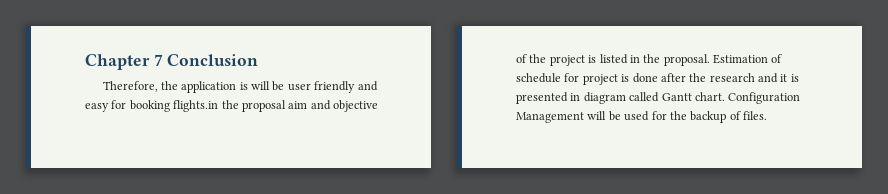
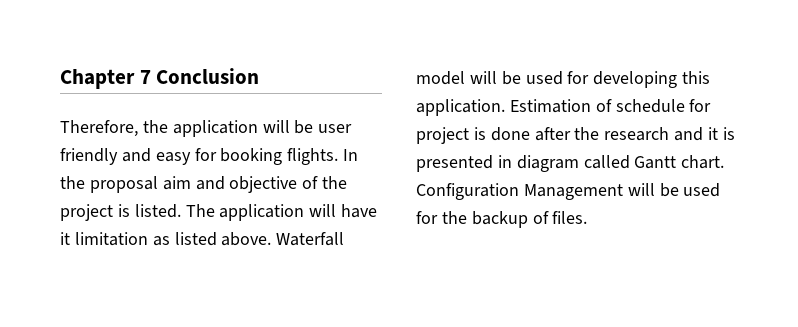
- Therefore, the application is will be user friendly and easy for booking flights.in the proposal aim and objective of the project is listed in the proposal.
+ Therefore, the application will be user friendly and easy for booking flights. In the proposal aim and objective of the project is listed. The application will have it limitation as listed above. Waterfall model will be used for developing this application.

